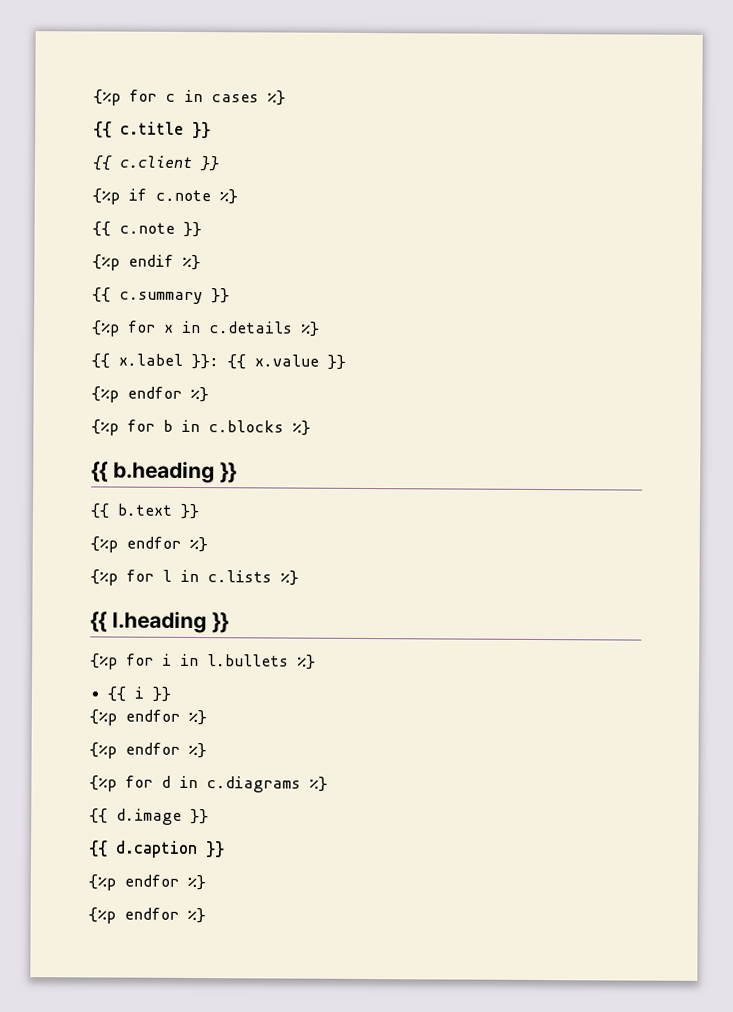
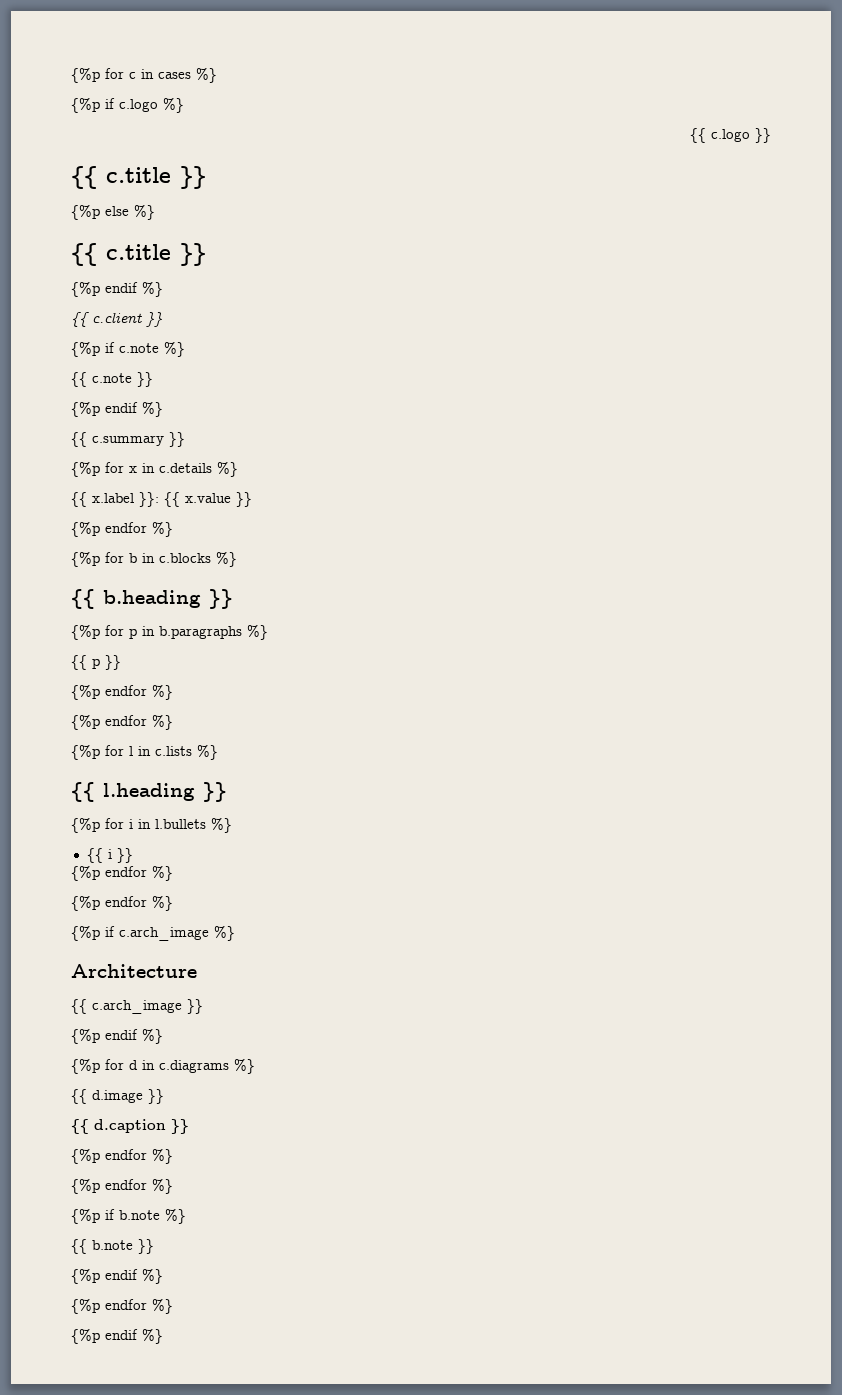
+ {%p if c.logo %}
+ {{ c.logo }}
  {{ c.title }}
+ {%p else %}
+ {{ c.title }}
+ {%p endif %}
- {{ b.text }}
+ {%p for p in b.paragraphs %}
+ {{ p }}
+ {%p endfor %}
+ {%p if c.arch_image %}
+ Architecture
+ {{ c.arch_image }}
+ {%p endif %}
+ {%p if b.note %}
+ {{ b.note }}
+ {%p endif %}
+ {%p endfor %}
+ {%p endif %}

